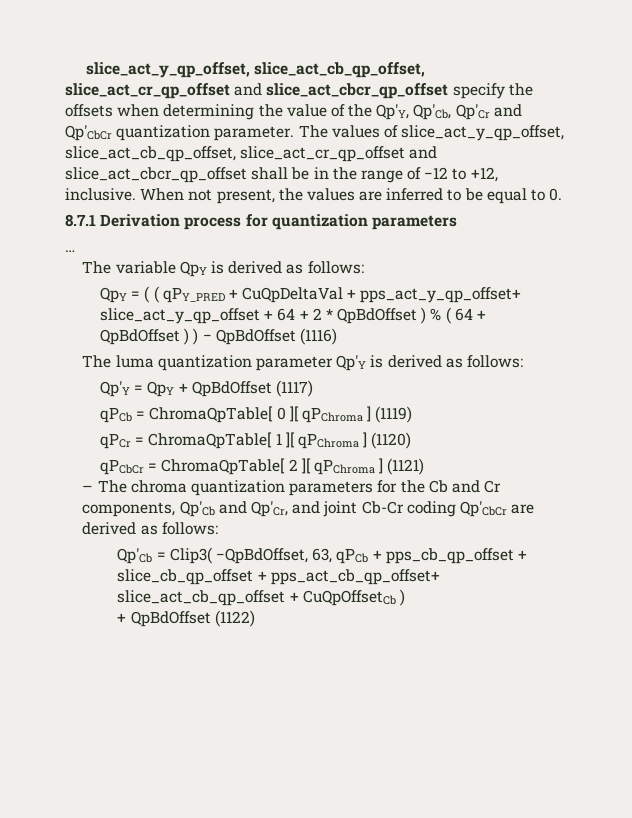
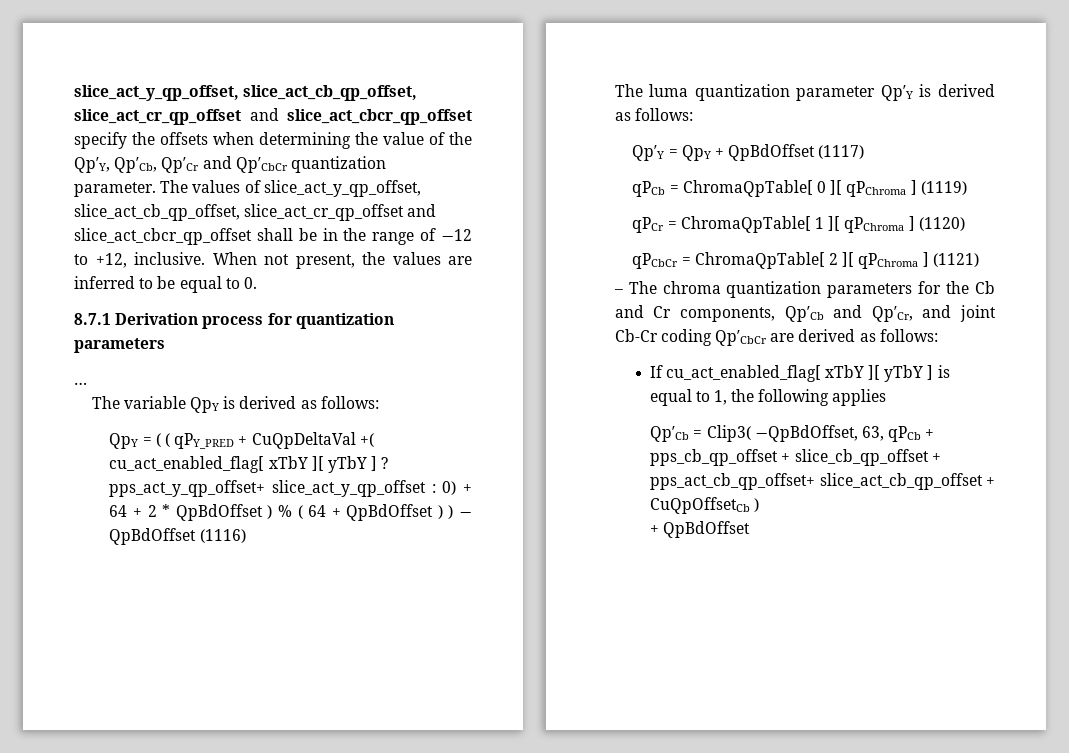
- QpY = ( ( qPY_PRED + CuQpDeltaVal + pps_act_y_qp_offset+ slice_act_y_qp_offset + 64 + 2 * QpBdOffset ) % ( 64 + QpBdOffset ) ) − QpBdOffset (1116)
+ QpY = ( ( qPY_PRED + CuQpDeltaVal +( cu_act_enabled_flag[ xTbY ][ yTbY ] ? pps_act_y_qp_offset+ slice_act_y_qp_offset : 0) + 64 + 2 * QpBdOffset ) % ( 64 + QpBdOffset ) ) − QpBdOffset (1116)
+ If cu_act_enabled_flag[ xTbY ][ yTbY ] is equal to 1, the following applies
  Qp′Cb = Clip3( −QpBdOffset, 63, qPCb + pps_cb_qp_offset + slice_cb_qp_offset + pps_act_cb_qp_offset+ slice_act_cb_qp_offset + CuQpOffsetCb )
- + QpBdOffset (1122)
+ + QpBdOffset

